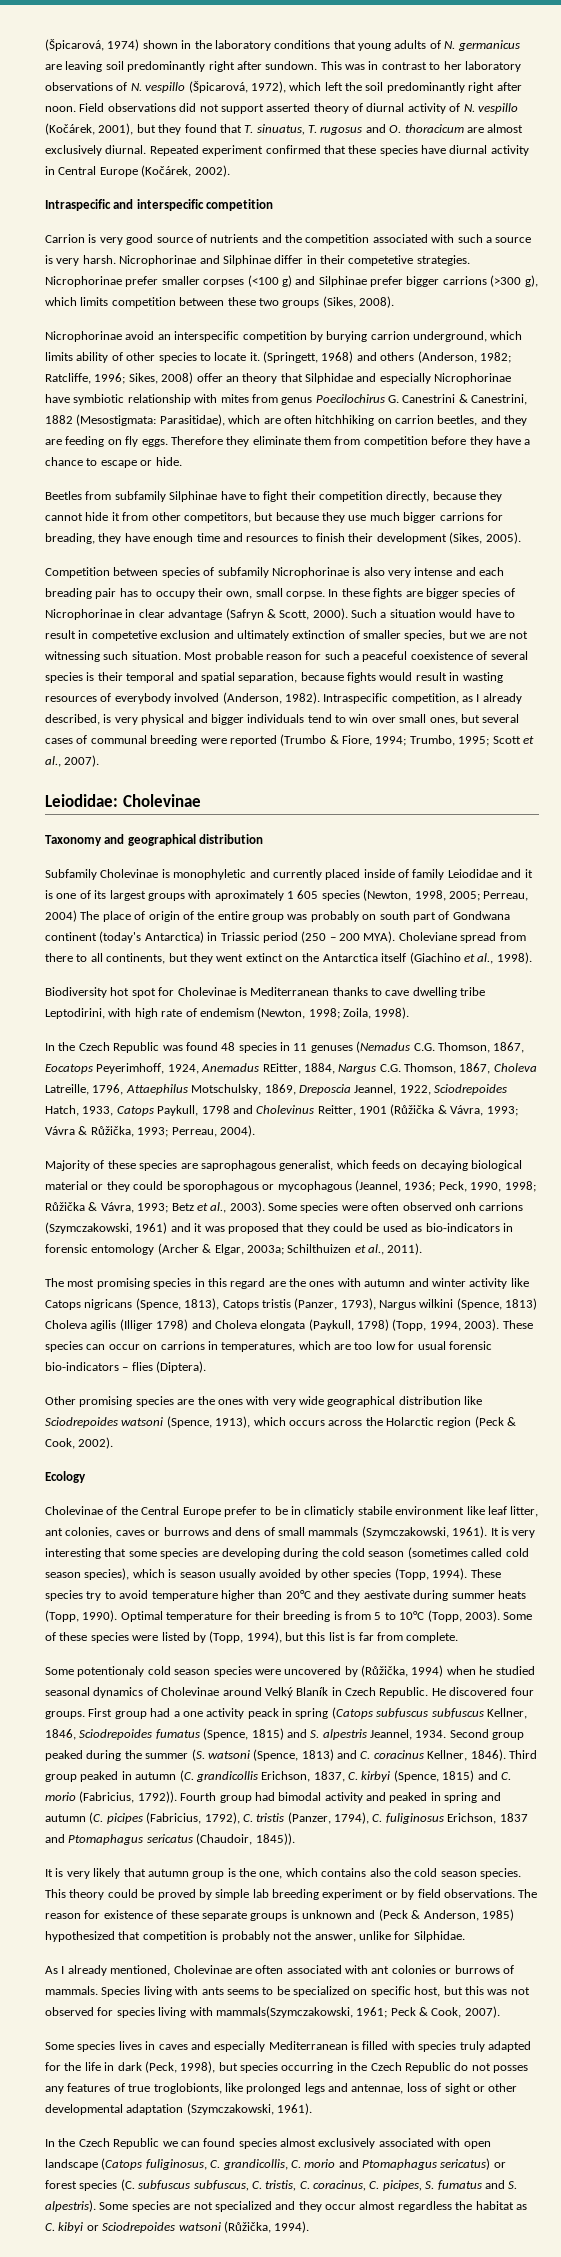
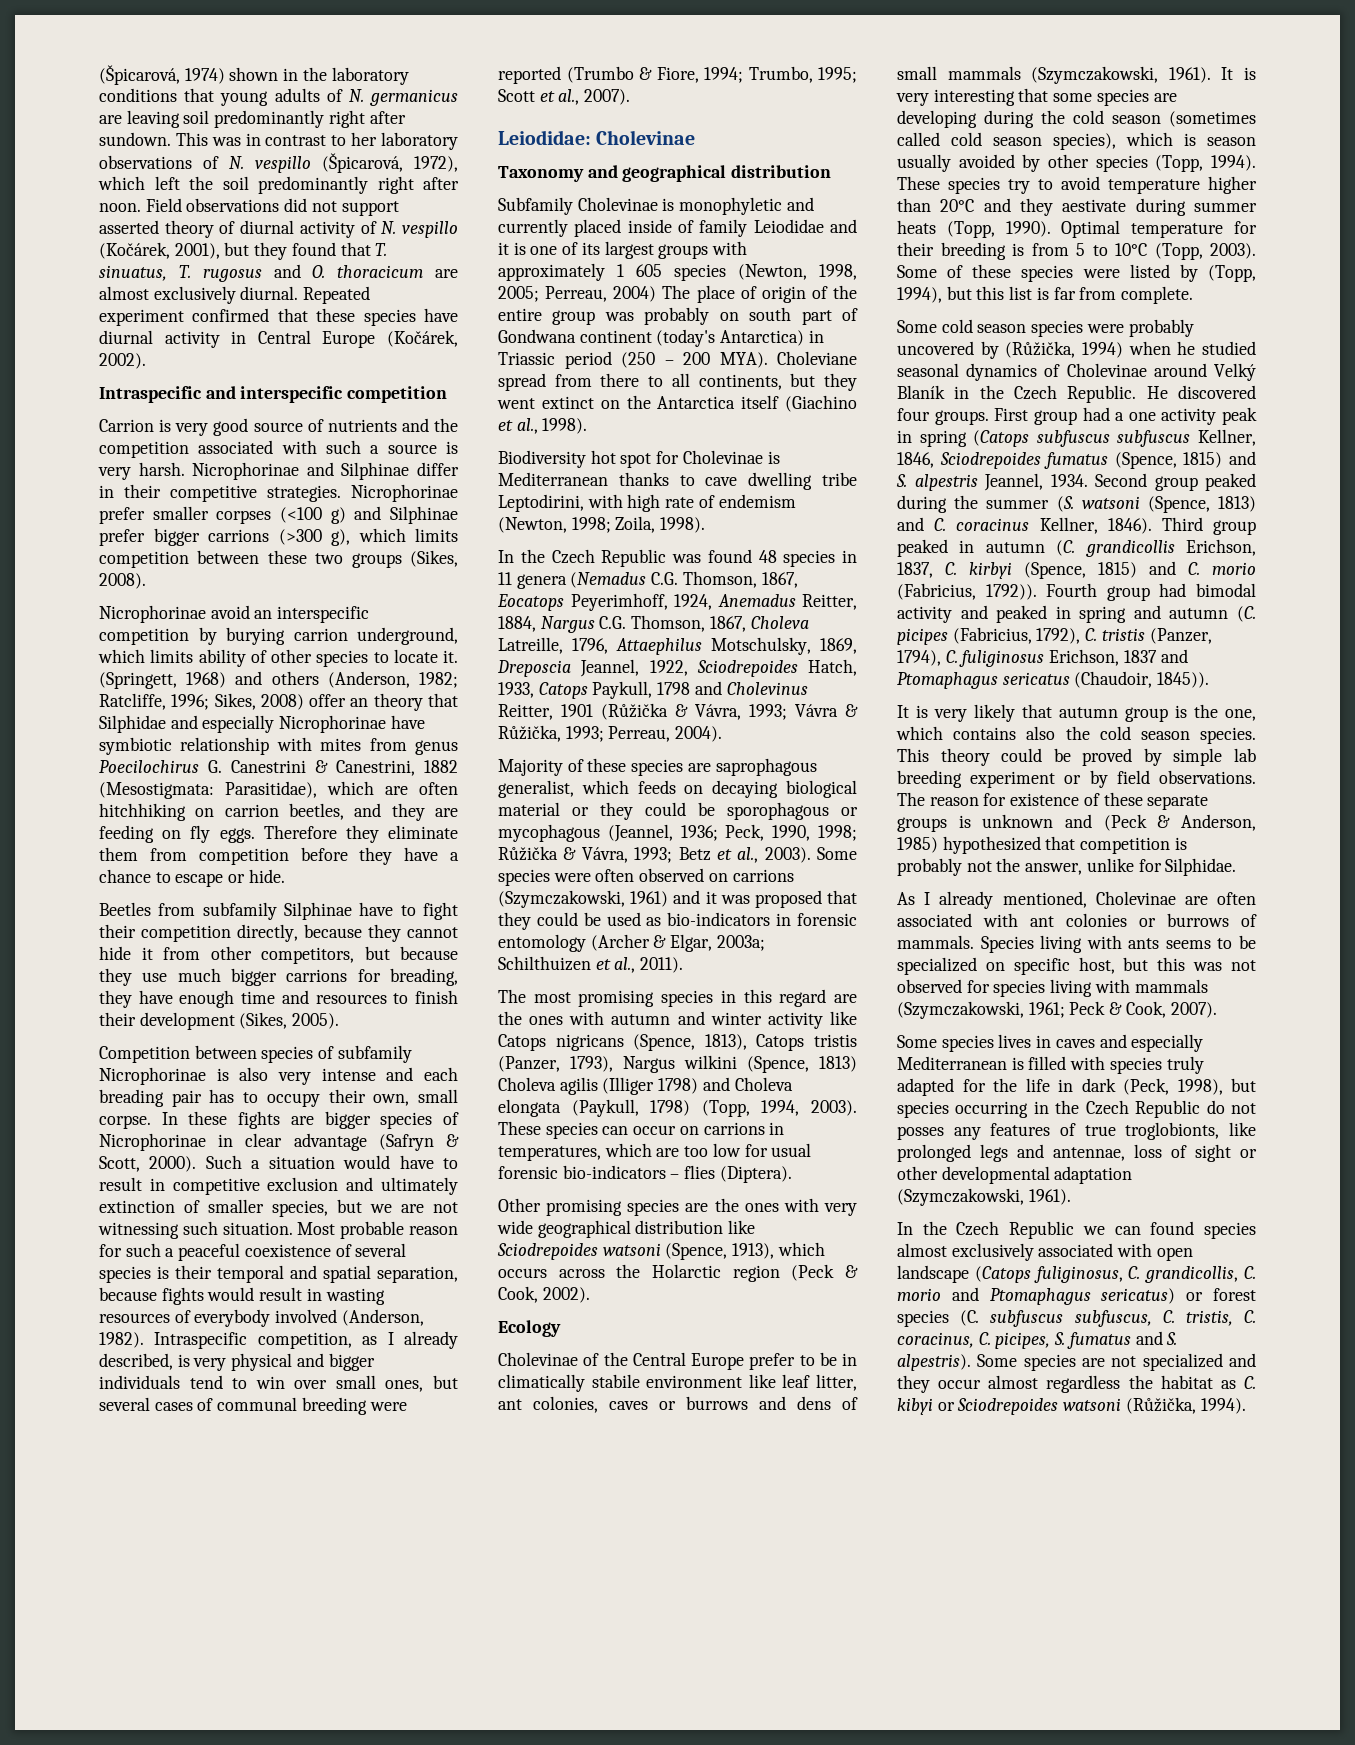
- Nicrophorinae and Silphinae differ in their competetive strategies.
+ Nicrophorinae and Silphinae differ in their competitive strategies.
- Such a situation would have to result in competetive exclusion and ultimately extinction of smaller species, but we are not witnessing such situation.
+ Such a situation would have to result in competitive exclusion and ultimately extinction of smaller species, but we are not witnessing such situation.
- Subfamily Cholevinae is monophyletic and currently placed inside of family Leiodidae and it is one of its largest groups with aproximately 1 605 species (Newton, 1998, 2005; Perreau, 2004) The place of origin of the entire group was probably on south part of Gondwana continent (today's Antarctica) in Triassic period (250 – 200 MYA).
+ Subfamily Cholevinae is monophyletic and currently placed inside of family Leiodidae and it is one of its largest groups with approximately 1 605 species (Newton, 1998, 2005; Perreau, 2004) The place of origin of the entire group was probably on south part of Gondwana continent (today's Antarctica) in Triassic period (250 – 200 MYA).
- In the Czech Republic was found 48 species in 11 genuses (Nemadus C.G. Thomson, 1867, Eocatops Peyerimhoff, 1924, Anemadus REitter, 1884, Nargus C.G. Thomson, 1867, Choleva Latreille, 1796, Attaephilus Motschulsky, 1869, Dreposcia Jeannel, 1922, Sciodrepoides Hatch, 1933, Catops Paykull, 1798 and Cholevinus Reitter, 1901 (Růžička & Vávra, 1993; Vávra & Růžička, 1993; Perreau, 2004).
+ In the Czech Republic was found 48 species in 11 genera (Nemadus C.G. Thomson, 1867, Eocatops Peyerimhoff, 1924, Anemadus Reitter, 1884, Nargus C.G. Thomson, 1867, Choleva Latreille, 1796, Attaephilus Motschulsky, 1869, Dreposcia Jeannel, 1922, Sciodrepoides Hatch, 1933, Catops Paykull, 1798 and Cholevinus Reitter, 1901 (Růžička & Vávra, 1993; Vávra & Růžička, 1993; Perreau, 2004).
- Some species were often observed onh carrions (Szymczakowski, 1961) and it was proposed that they could be used as bio-indicators in forensic entomology (Archer & Elgar, 2003a; Schilthuizen et al., 2011).
+ Some species were often observed on carrions (Szymczakowski, 1961) and it was proposed that they could be used as bio-indicators in forensic entomology (Archer & Elgar, 2003a; Schilthuizen et al., 2011).
- Cholevinae of the Central Europe prefer to be in climaticly stabile environment like leaf litter, ant colonies, caves or burrows and dens of small mammals (Szymczakowski, 1961).
+ Cholevinae of the Central Europe prefer to be in climatically stabile environment like leaf litter, ant colonies, caves or burrows and dens of small mammals (Szymczakowski, 1961).
- Some potentionaly cold season species were uncovered by (Růžička, 1994) when he studied seasonal dynamics of Cholevinae around Velký Blaník in Czech Republic.
+ Some cold season species were probably uncovered by (Růžička, 1994) when he studied seasonal dynamics of Cholevinae around Velký Blaník in the Czech Republic.
- First group had a one activity peack in spring (Catops subfuscus subfuscus Kellner, 1846, Sciodrepoides fumatus (Spence, 1815) and S. alpestris Jeannel, 1934.
+ First group had a one activity peak in spring (Catops subfuscus subfuscus Kellner, 1846, Sciodrepoides fumatus (Spence, 1815) and S. alpestris Jeannel, 1934.
- Species living with ants seems to be specialized on specific host, but this was not observed for species living with mammals(Szymczakowski, 1961; Peck & Cook, 2007).
+ Species living with ants seems to be specialized on specific host, but this was not observed for species living with mammals (Szymczakowski, 1961; Peck & Cook, 2007).

